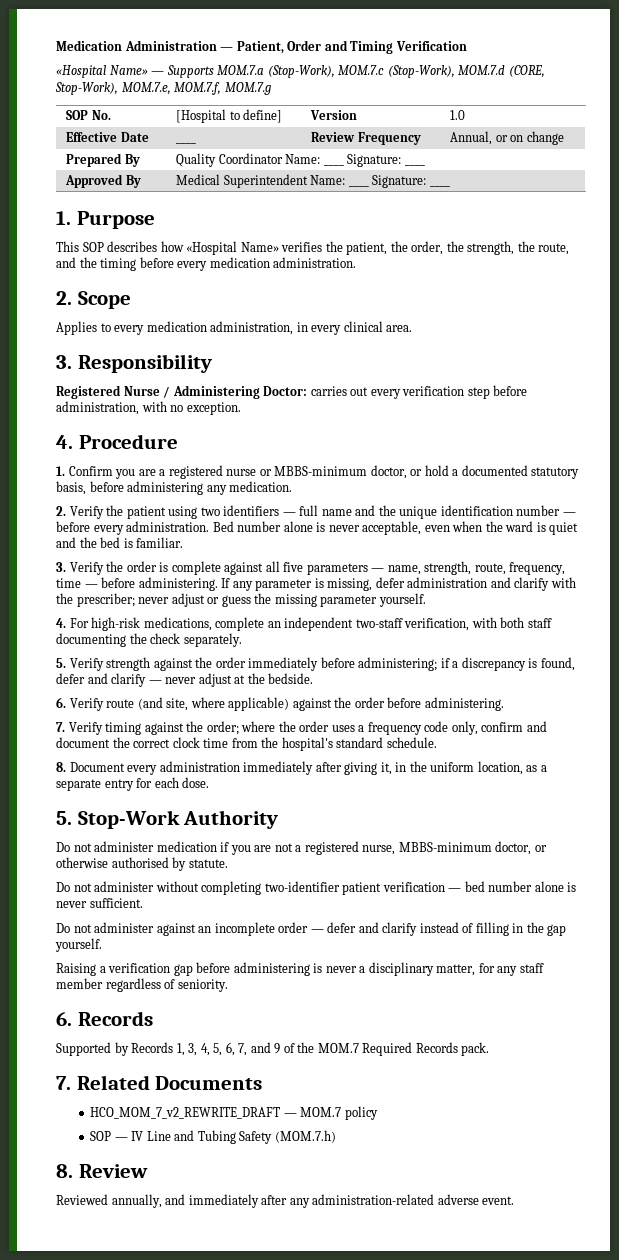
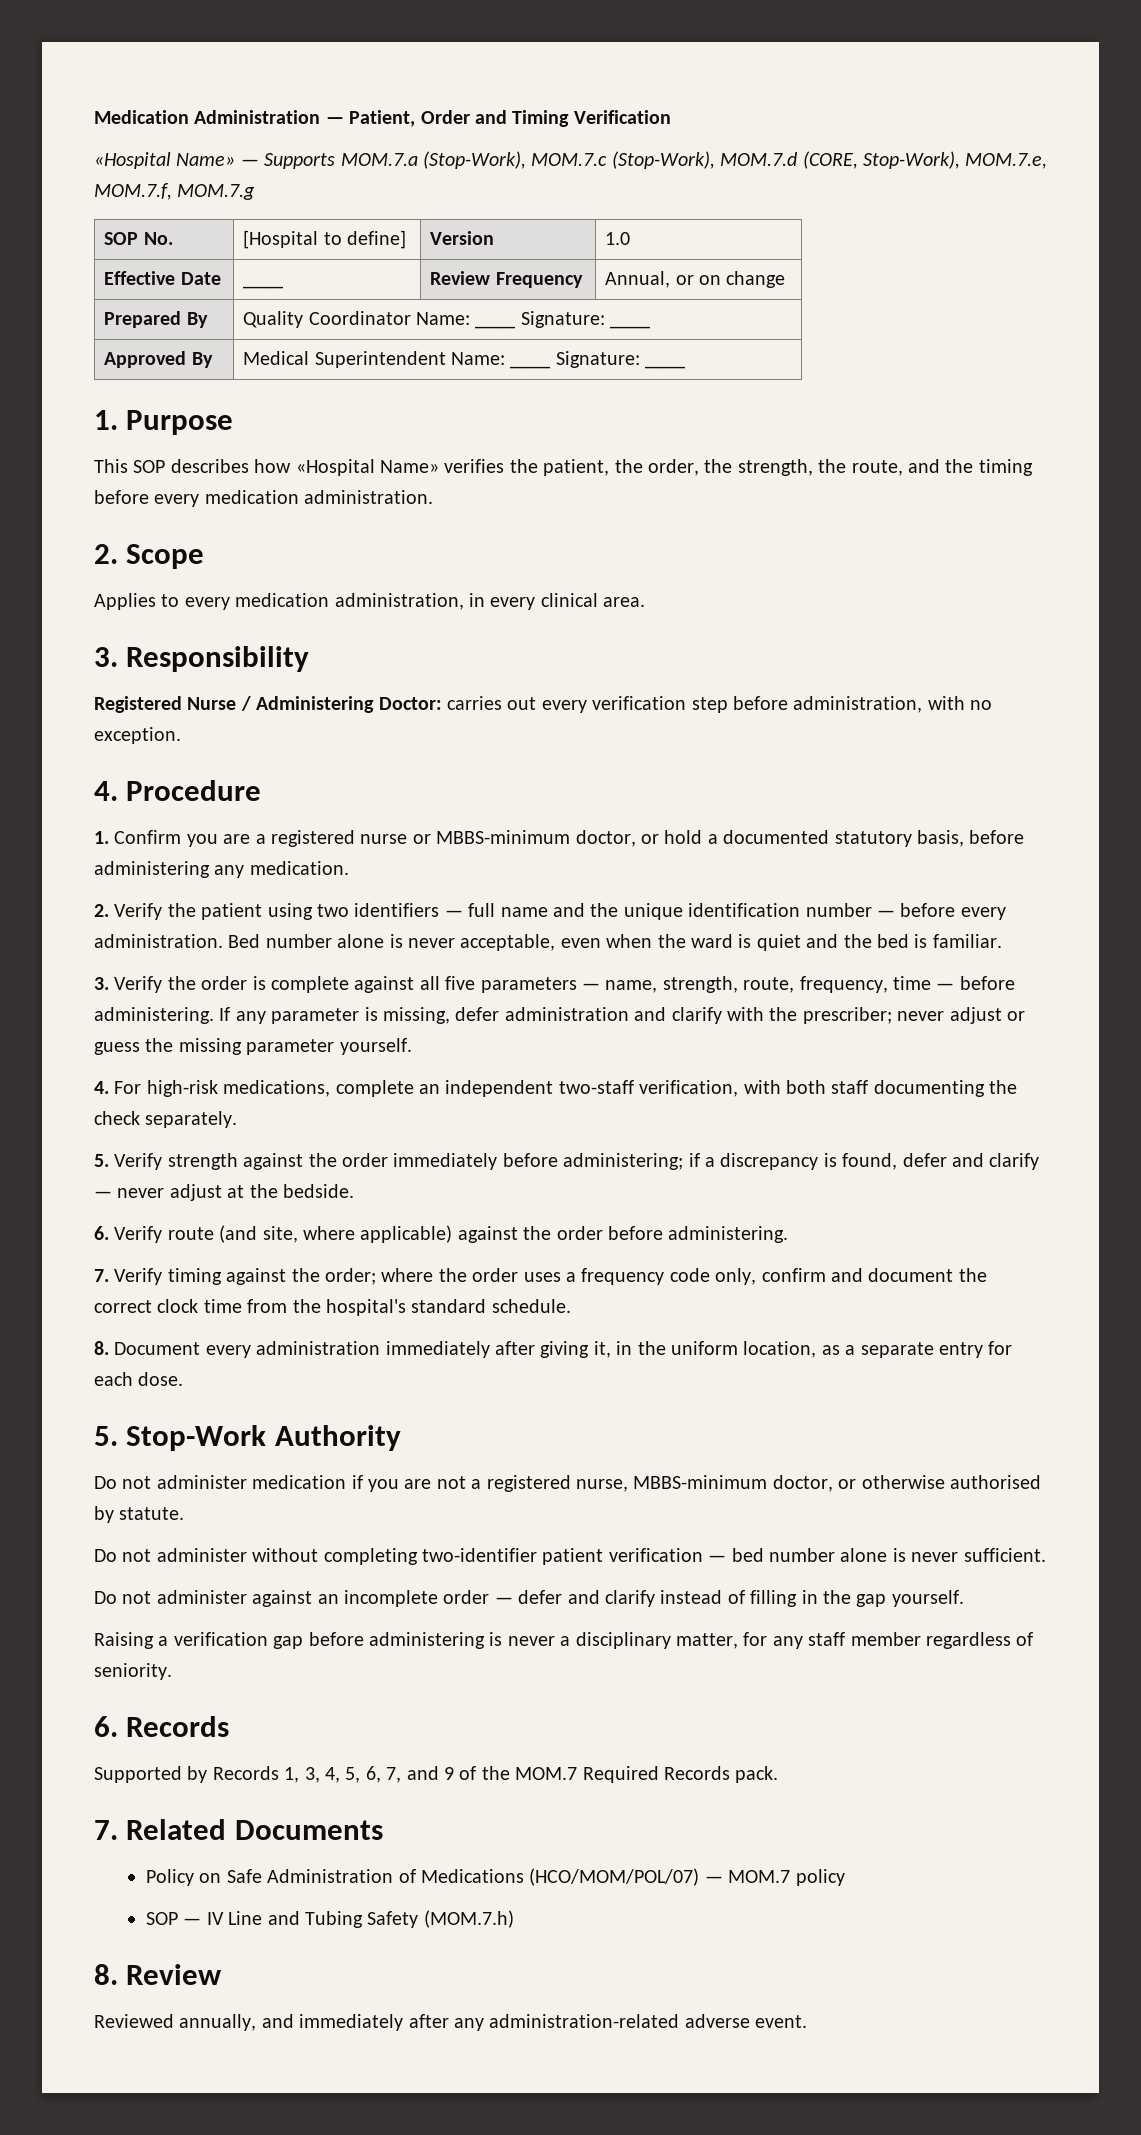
- HCO_MOM_7_v2_REWRITE_DRAFT — MOM.7 policy
+ Policy on Safe Administration of Medications (HCO/MOM/POL/07) — MOM.7 policy

